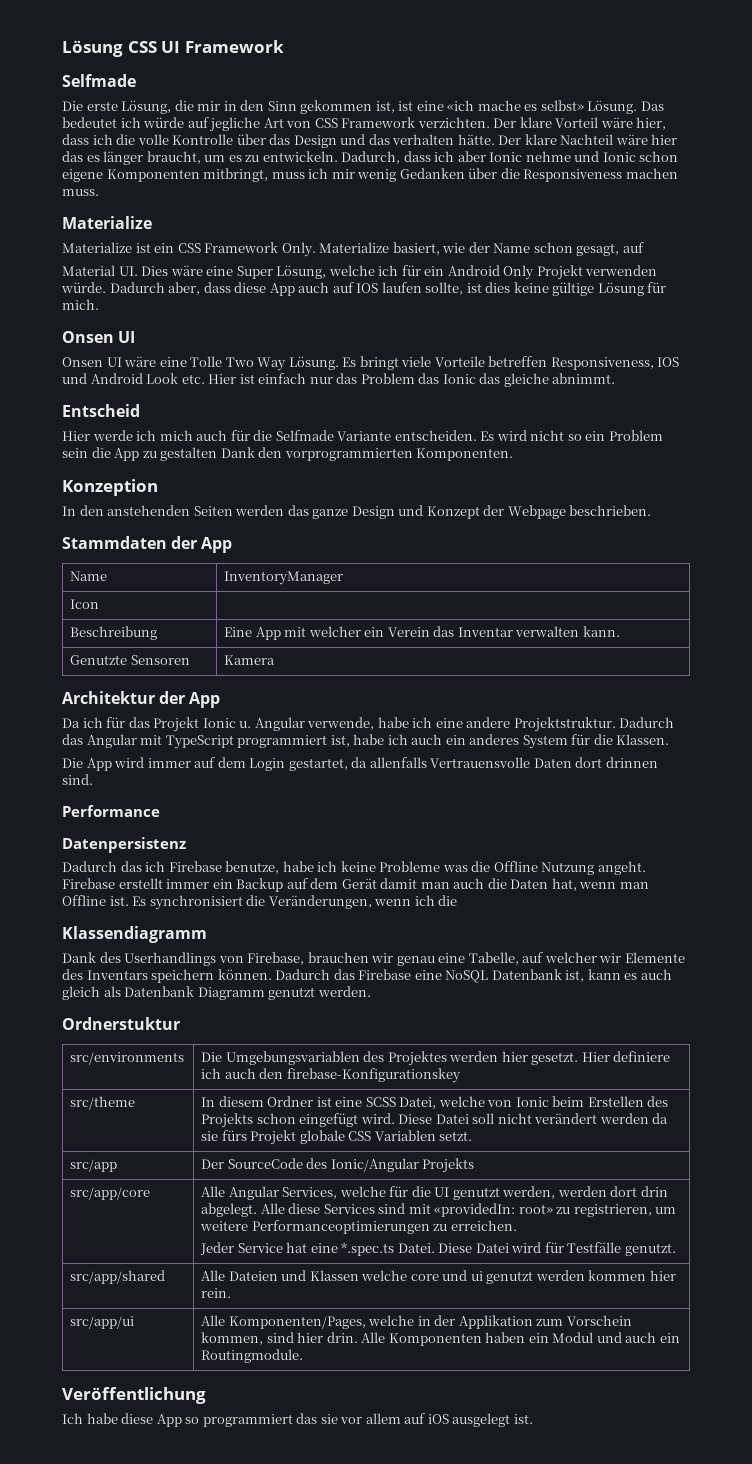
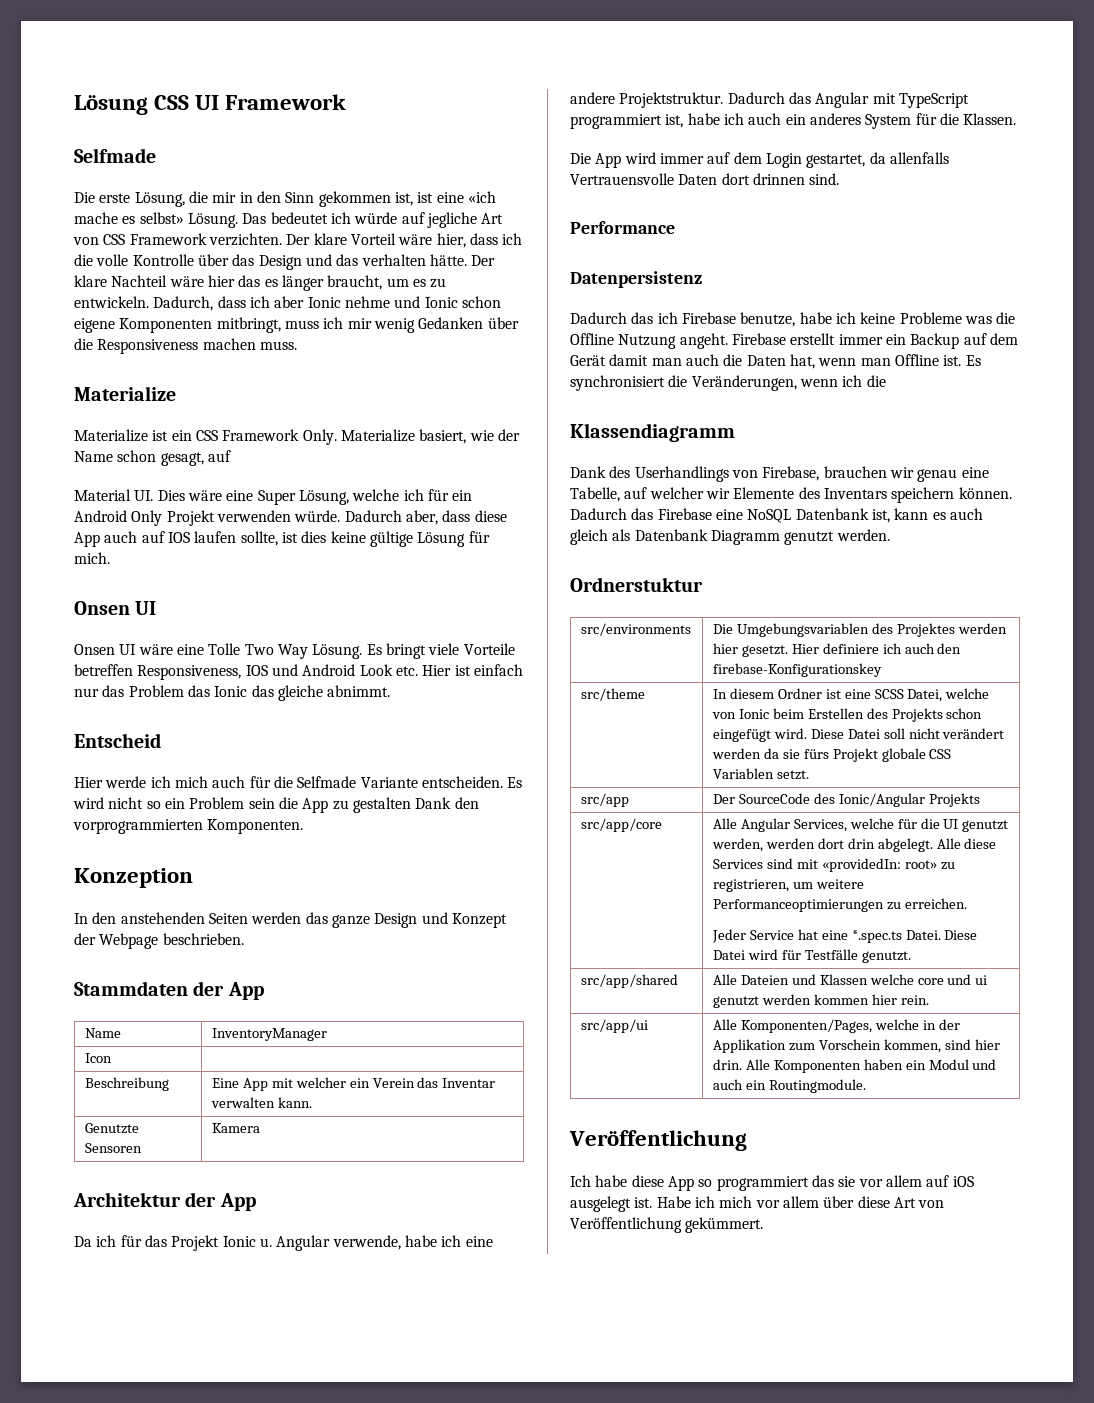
+ Habe ich mich vor allem über diese Art von Veröffentlichung gekümmert.

